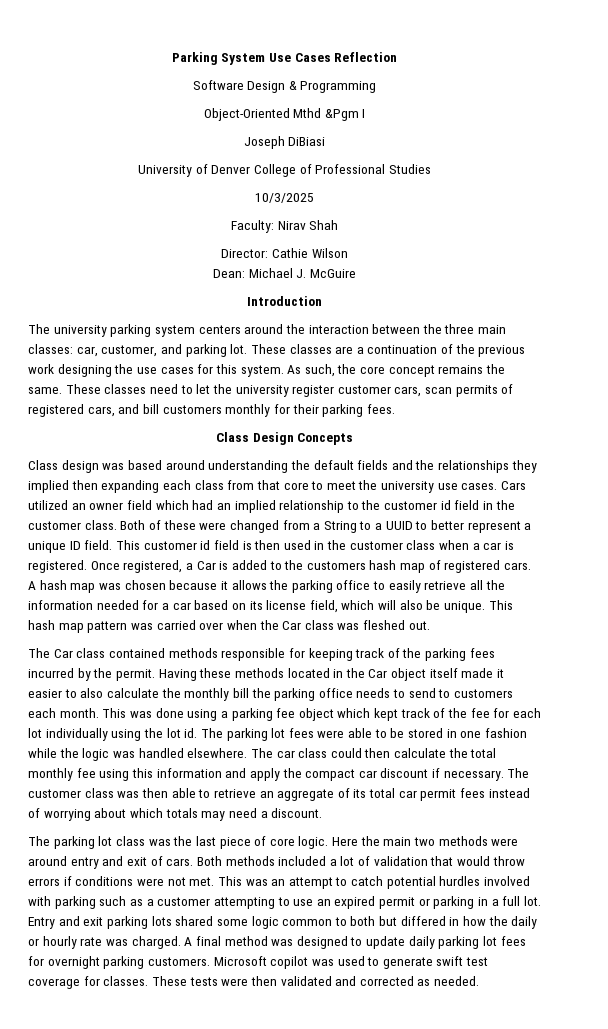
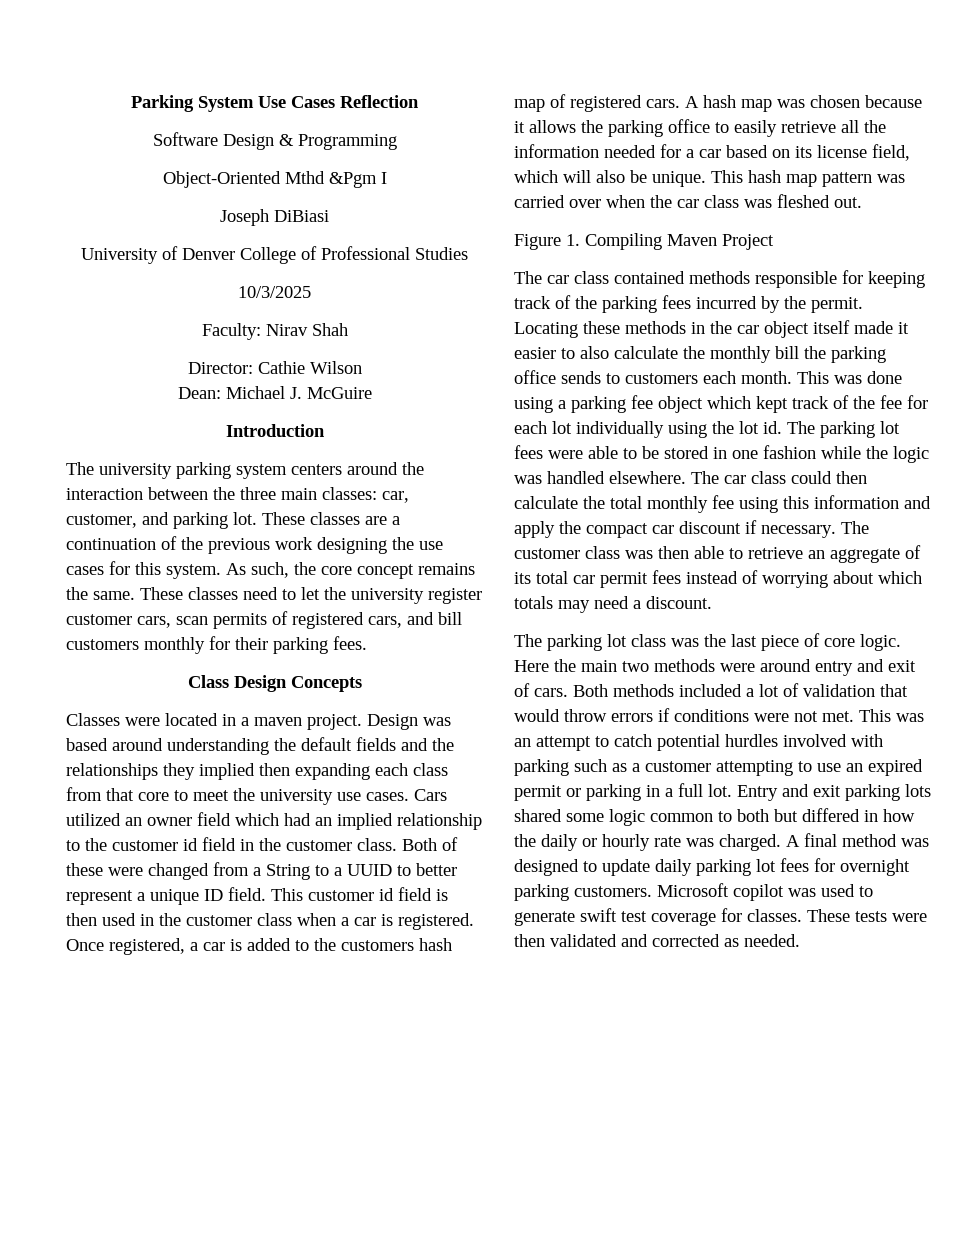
- Class design was based around understanding the default fields and the relationships they implied then expanding each class from that core to meet the university use cases.
+ Classes were located in a maven project. Design was based around understanding the default fields and the relationships they implied then expanding each class from that core to meet the university use cases.
- Once registered, a Car is added to the customers hash map of registered cars.
+ Once registered, a car is added to the customers hash map of registered cars.
- This hash map pattern was carried over when the Car class was fleshed out.
+ This hash map pattern was carried over when the car class was fleshed out.
- The Car class contained methods responsible for keeping track of the parking fees incurred by the permit.
+ Figure 1. Compiling Maven Project
+ The car class contained methods responsible for keeping track of the parking fees incurred by the permit.
- Having these methods located in the Car object itself made it easier to also calculate the monthly bill the parking office needs to send to customers each month.
+ Locating these methods in the car object itself made it easier to also calculate the monthly bill the parking office sends to customers each month.

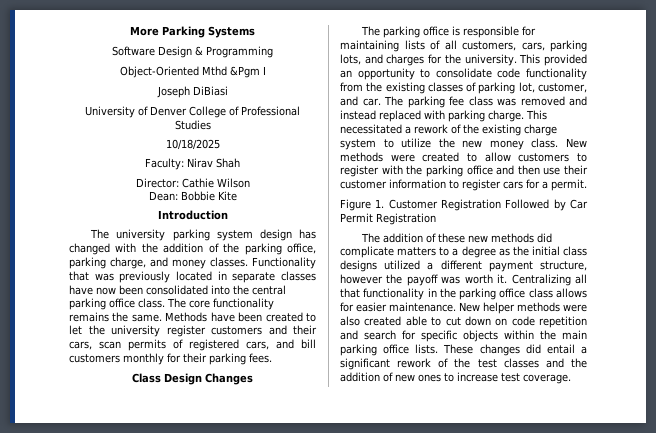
- Parking System Use Cases Reflection
+ More Parking Systems
- 10/3/2025
+ 10/18/2025
- Dean: Michael J. McGuire
+ Dean: Bobbie Kite
- The university parking system centers around the interaction between the three main classes: car, customer, and parking lot. These classes are a continuation of the previous work designing the use cases for this system. As such, the core concept remains the same. These classes need to let the university register customer cars, scan permits of registered cars, and bill customers monthly for their parking fees.
+ The university parking system design has changed with the addition of the parking office, parking charge, and money classes. Functionality that was previously located in separate classes have now been consolidated into the central parking office class. The core functionality remains the same. Methods have been created to let the university register customers and their cars, scan permits of registered cars, and bill customers monthly for their parking fees.
- Class Design Concepts
- Classes were located in a maven project. Design was based around understanding the default fields and the relationships they implied then expanding each class from that core to meet the university use cases. Cars utilized an owner field which had an implied relationship to the customer id field in the customer class. Both of these were changed from a String to a UUID to better represent a unique ID field. This customer id field is then used in the customer class when a car is registered. Once registered, a car is added to the customers hash map of registered cars. A hash map was chosen because it allows the parking office to easily retrieve all the information needed for a car based on its license field, which will also be unique. This hash map pattern was carried over when the car class was fleshed out.
- Figure 1. Compiling Maven Project
- The car class contained methods responsible for keeping track of the parking fees incurred by the permit. Locating these methods in the car object itself made it easier to also calculate the monthly bill the parking office sends to customers each month. This was done using a parking fee object which kept track of the fee for each lot individually using the lot id. The parking lot fees were able to be stored in one fashion while the logic was handled elsewhere. The car class could then calculate the total monthly fee using this information and apply the compact car discount if necessary. The customer class was then able to retrieve an aggregate of its total car permit fees instead of worrying about which totals may need a discount.
- The parking lot class was the last piece of core logic. Here the main two methods were around entry and exit of cars. Both methods included a lot of validation that would throw errors if conditions were not met. This was an attempt to catch potential hurdles involved with parking such as a customer attempting to use an expired permit or parking in a full lot. Entry and exit parking lots shared some logic common to both but differed in how the daily or hourly rate was charged. A final method was designed to update daily parking lot fees for overnight parking customers. Microsoft copilot was used to generate swift test coverage for classes. These tests were then validated and corrected as needed.
+ Class Design Changes
+ The parking office is responsible for maintaining lists of all customers, cars, parking lots, and charges for the university. This provided an opportunity to consolidate code functionality from the existing classes of parking lot, customer, and car. The parking fee class was removed and instead replaced with parking charge. This necessitated a rework of the existing charge system to utilize the new money class. New methods were created to allow customers to register with the parking office and then use their customer information to register cars for a permit.
+ Figure 1. Customer Registration Followed by Car Permit Registration
+ The addition of these new methods did complicate matters to a degree as the initial class designs utilized a different payment structure, however the payoff was worth it. Centralizing all that functionality in the parking office class allows for easier maintenance. New helper methods were also created able to cut down on code repetition and search for specific objects within the main parking office lists. These changes did entail a significant rework of the test classes and the addition of new ones to increase test coverage.

